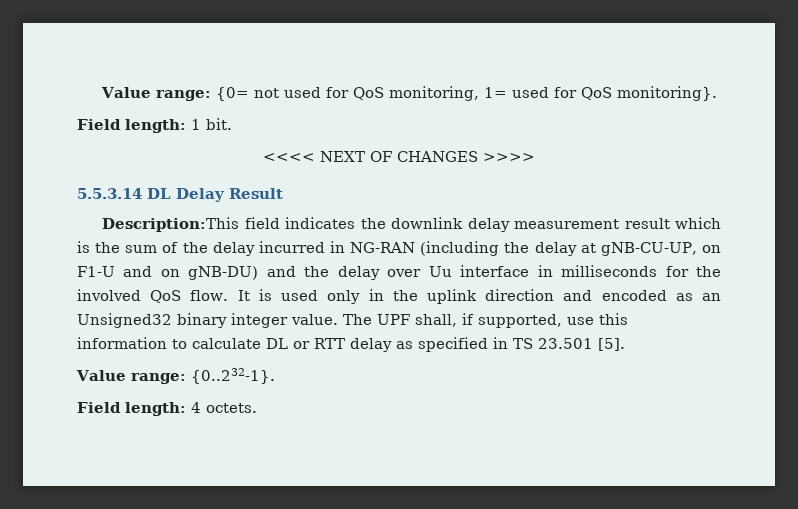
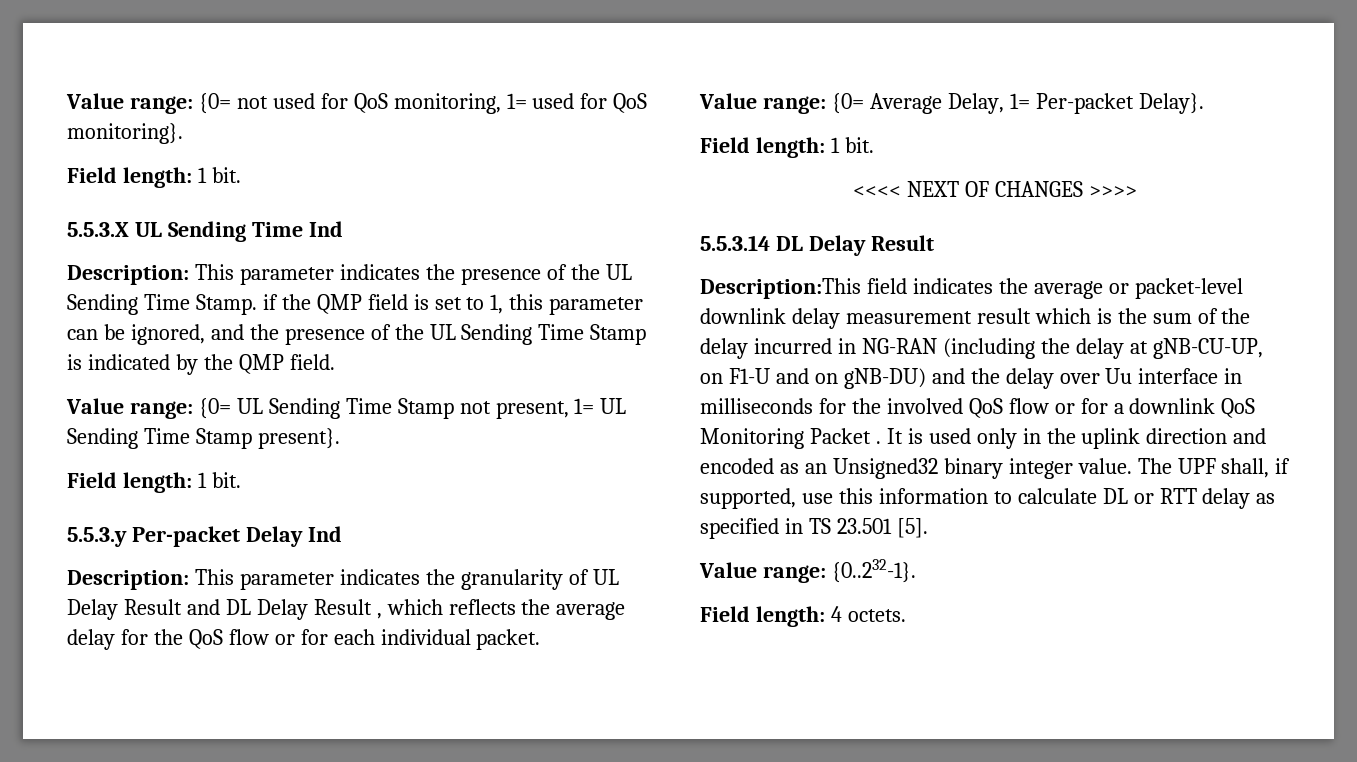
+ 5.5.3.X UL Sending Time Ind
+ Description: This parameter indicates the presence of the UL Sending Time Stamp. if the QMP field is set to 1, this parameter can be ignored, and the presence of the UL Sending Time Stamp is indicated by the QMP field.
+ Value range: {0= UL Sending Time Stamp not present, 1= UL Sending Time Stamp present}.
+ Field length: 1 bit.
+ 5.5.3.y Per-packet Delay Ind
+ Description: This parameter indicates the granularity of UL Delay Result and DL Delay Result , which reflects the average delay for the QoS flow or for each individual packet.
+ Value range: {0= Average Delay, 1= Per-packet Delay}.
+ Field length: 1 bit.
- Description:This field indicates the downlink delay measurement result which is the sum of the delay incurred in NG-RAN (including the delay at gNB-CU-UP, on F1-U and on gNB-DU) and the delay over Uu interface in milliseconds for the involved QoS flow.
+ Description:This field indicates the average or packet-level downlink delay measurement result which is the sum of the delay incurred in NG-RAN (including the delay at gNB-CU-UP, on F1-U and on gNB-DU) and the delay over Uu interface in milliseconds for the involved QoS flow or for a downlink QoS Monitoring Packet .

